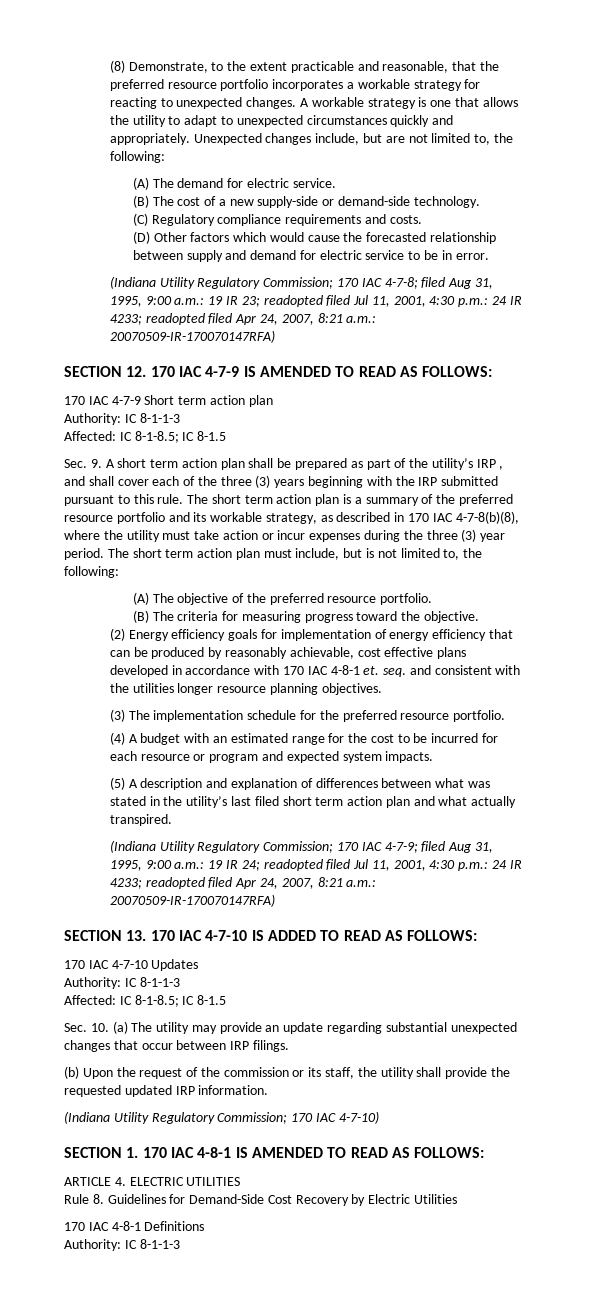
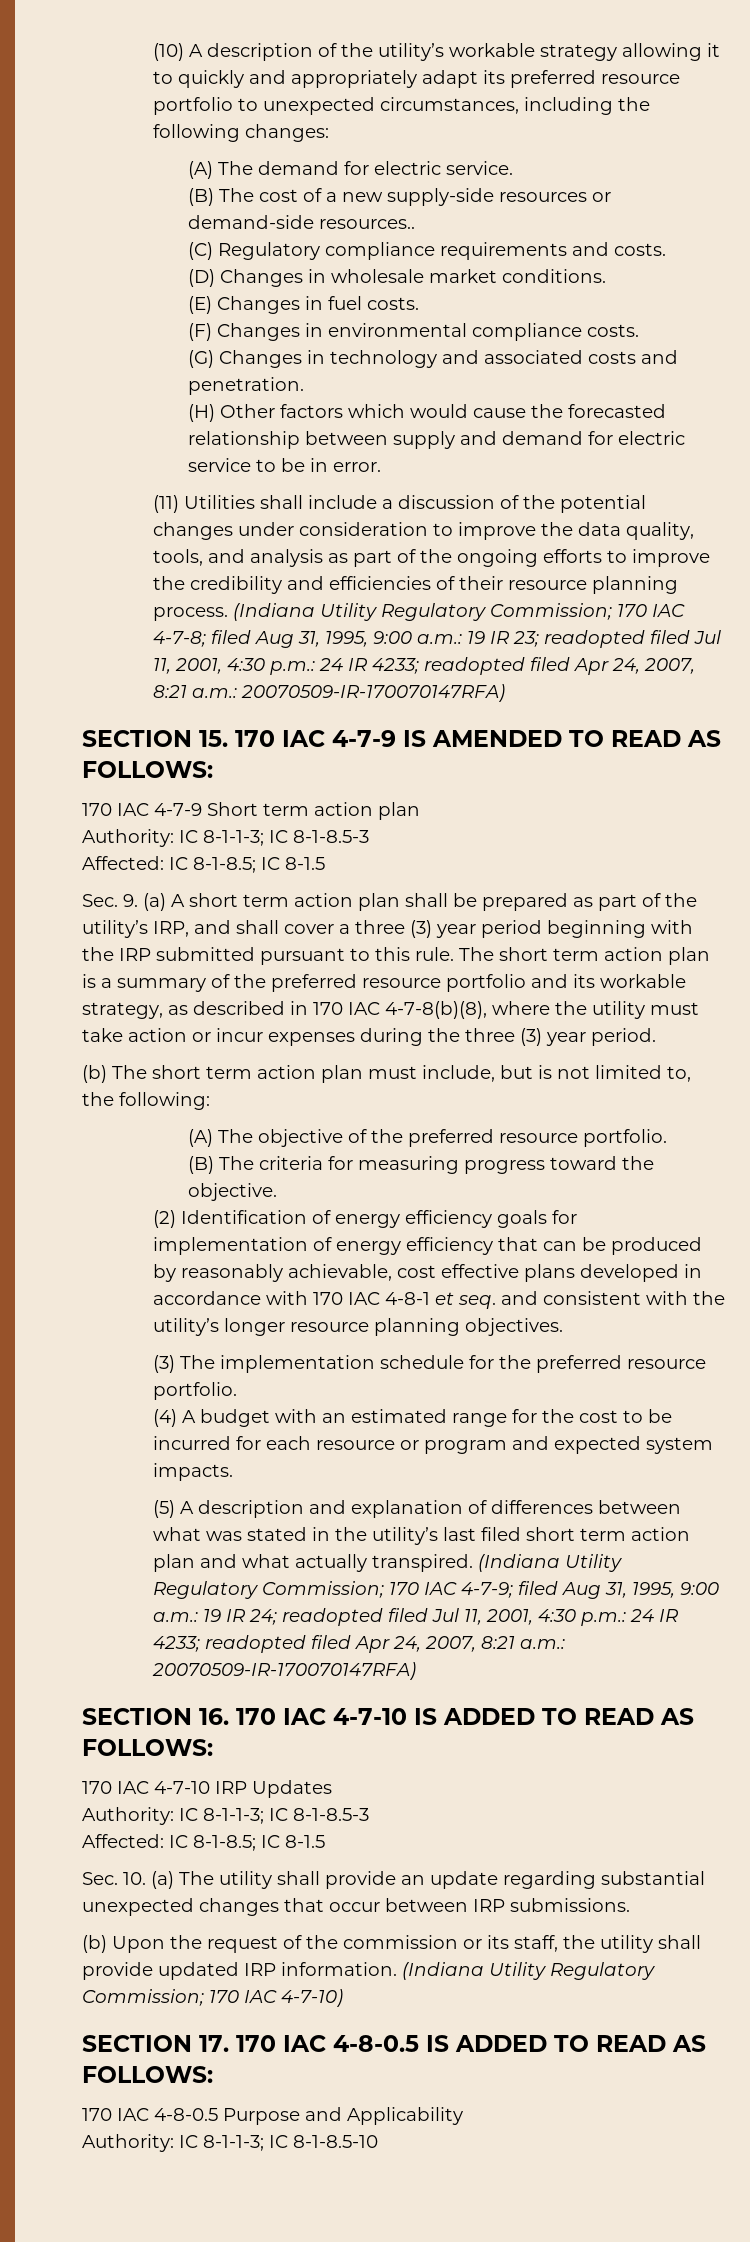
- (8) Demonstrate, to the extent practicable and reasonable, that the preferred resource portfolio incorporates a workable strategy for reacting to unexpected changes. A workable strategy is one that allows the utility to adapt to unexpected circumstances quickly and appropriately. Unexpected changes include, but are not limited to, the following:
+ (10) A description of the utility’s workable strategy allowing it to quickly and appropriately adapt its preferred resource portfolio to unexpected circumstances, including the following changes:
- (B) The cost of a new supply-side or demand-side technology.
+ (B) The cost of a new supply-side resources or demand-side resources..
- (D) Other factors which would cause the forecasted relationship between supply and demand for electric service to be in error.
+ (D) Changes in wholesale market conditions.
+ (E) Changes in fuel costs.
+ (F) Changes in environmental compliance costs.
+ (G) Changes in technology and associated costs and penetration.
+ (H) Other factors which would cause the forecasted relationship between supply and demand for electric service to be in error.
+ (11) Utilities shall include a discussion of the potential changes under consideration to improve the data quality, tools, and analysis as part of the ongoing efforts to improve the credibility and efficiencies of their resource planning process.
- SECTION 12. 170 IAC 4-7-9 IS AMENDED TO READ AS FOLLOWS:
+ SECTION 15. 170 IAC 4-7-9 IS AMENDED TO READ AS FOLLOWS:
  170 IAC 4-7-9 Short term action plan
- Authority: IC 8-1-1-3
+ Authority: IC 8-1-1-3; IC 8-1-8.5-3
- Sec. 9. A short term action plan shall be prepared as part of the utility’s IRP , and shall cover each of the three (3) years beginning with the IRP submitted pursuant to this rule.
+ Sec. 9. (a) A short term action plan shall be prepared as part of the utility’s IRP, and shall cover a three (3) year period beginning with the IRP submitted pursuant to this rule.
- The short term action plan is a summary of the preferred resource portfolio and its workable strategy, as described in 170 IAC 4-7-8(b)(8), where the utility must take action or incur expenses during the three (3) year period. The short term action plan must include, but is not limited to, the following:
+ The short term action plan is a summary of the preferred resource portfolio and its workable strategy, as described in 170 IAC 4-7-8(b)(8), where the utility must take action or incur expenses during the three (3) year period.
+ (b) The short term action plan must include, but is not limited to, the following:
- (2) Energy efficiency goals for implementation of energy efficiency that can be produced by reasonably achievable, cost effective plans developed in accordance with 170 IAC 4-8-1 et. seq. and consistent with the utilities longer resource planning objectives.
+ (2) Identification of energy efficiency goals for implementation of energy efficiency that can be produced by reasonably achievable, cost effective plans developed in accordance with 170 IAC 4-8-1 et seq. and consistent with the utility’s longer resource planning objectives.
- (5) A description and explanation of differences between what was stated in the utility’s last filed short term action plan and what actually transpired.
- (Indiana Utility Regulatory Commission; 170 IAC 4-7-9; filed Aug 31, 1995, 9:00 a.m.: 19 IR 24; readopted filed Jul 11, 2001, 4:30 p.m.: 24 IR 4233; readopted filed Apr 24, 2007, 8:21 a.m.: 20070509-IR-170070147RFA)
+ (5) A description and explanation of differences between what was stated in the utility’s last filed short term action plan and what actually transpired. (Indiana Utility Regulatory Commission; 170 IAC 4-7-9; filed Aug 31, 1995, 9:00 a.m.: 19 IR 24; readopted filed Jul 11, 2001, 4:30 p.m.: 24 IR 4233; readopted filed Apr 24, 2007, 8:21 a.m.: 20070509-IR-170070147RFA)
- SECTION 13. 170 IAC 4-7-10 IS ADDED TO READ AS FOLLOWS:
+ SECTION 16. 170 IAC 4-7-10 IS ADDED TO READ AS FOLLOWS:
- 170 IAC 4-7-10 Updates
- Authority: IC 8-1-1-3
+ 170 IAC 4-7-10 IRP Updates
+ Authority: IC 8-1-1-3; IC 8-1-8.5-3
- Sec. 10. (a) The utility may provide an update regarding substantial unexpected changes that occur between IRP filings.
+ Sec. 10. (a) The utility shall provide an update regarding substantial unexpected changes that occur between IRP submissions.
- (b) Upon the request of the commission or its staff, the utility shall provide the requested updated IRP information.
- (Indiana Utility Regulatory Commission; 170 IAC 4-7-10)
+ (b) Upon the request of the commission or its staff, the utility shall provide updated IRP information. (Indiana Utility Regulatory Commission; 170 IAC 4-7-10)
- SECTION 1. 170 IAC 4-8-1 IS AMENDED TO READ AS FOLLOWS:
- ARTICLE 4. ELECTRIC UTILITIES
- Rule 8. Guidelines for Demand-Side Cost Recovery by Electric Utilities
- 170 IAC 4-8-1 Definitions
- Authority: IC 8-1-1-3
+ SECTION 17. 170 IAC 4-8-0.5 IS ADDED TO READ AS FOLLOWS:
+ 170 IAC 4-8-0.5 Purpose and Applicability
+ Authority: IC 8-1-1-3; IC 8-1-8.5-10

